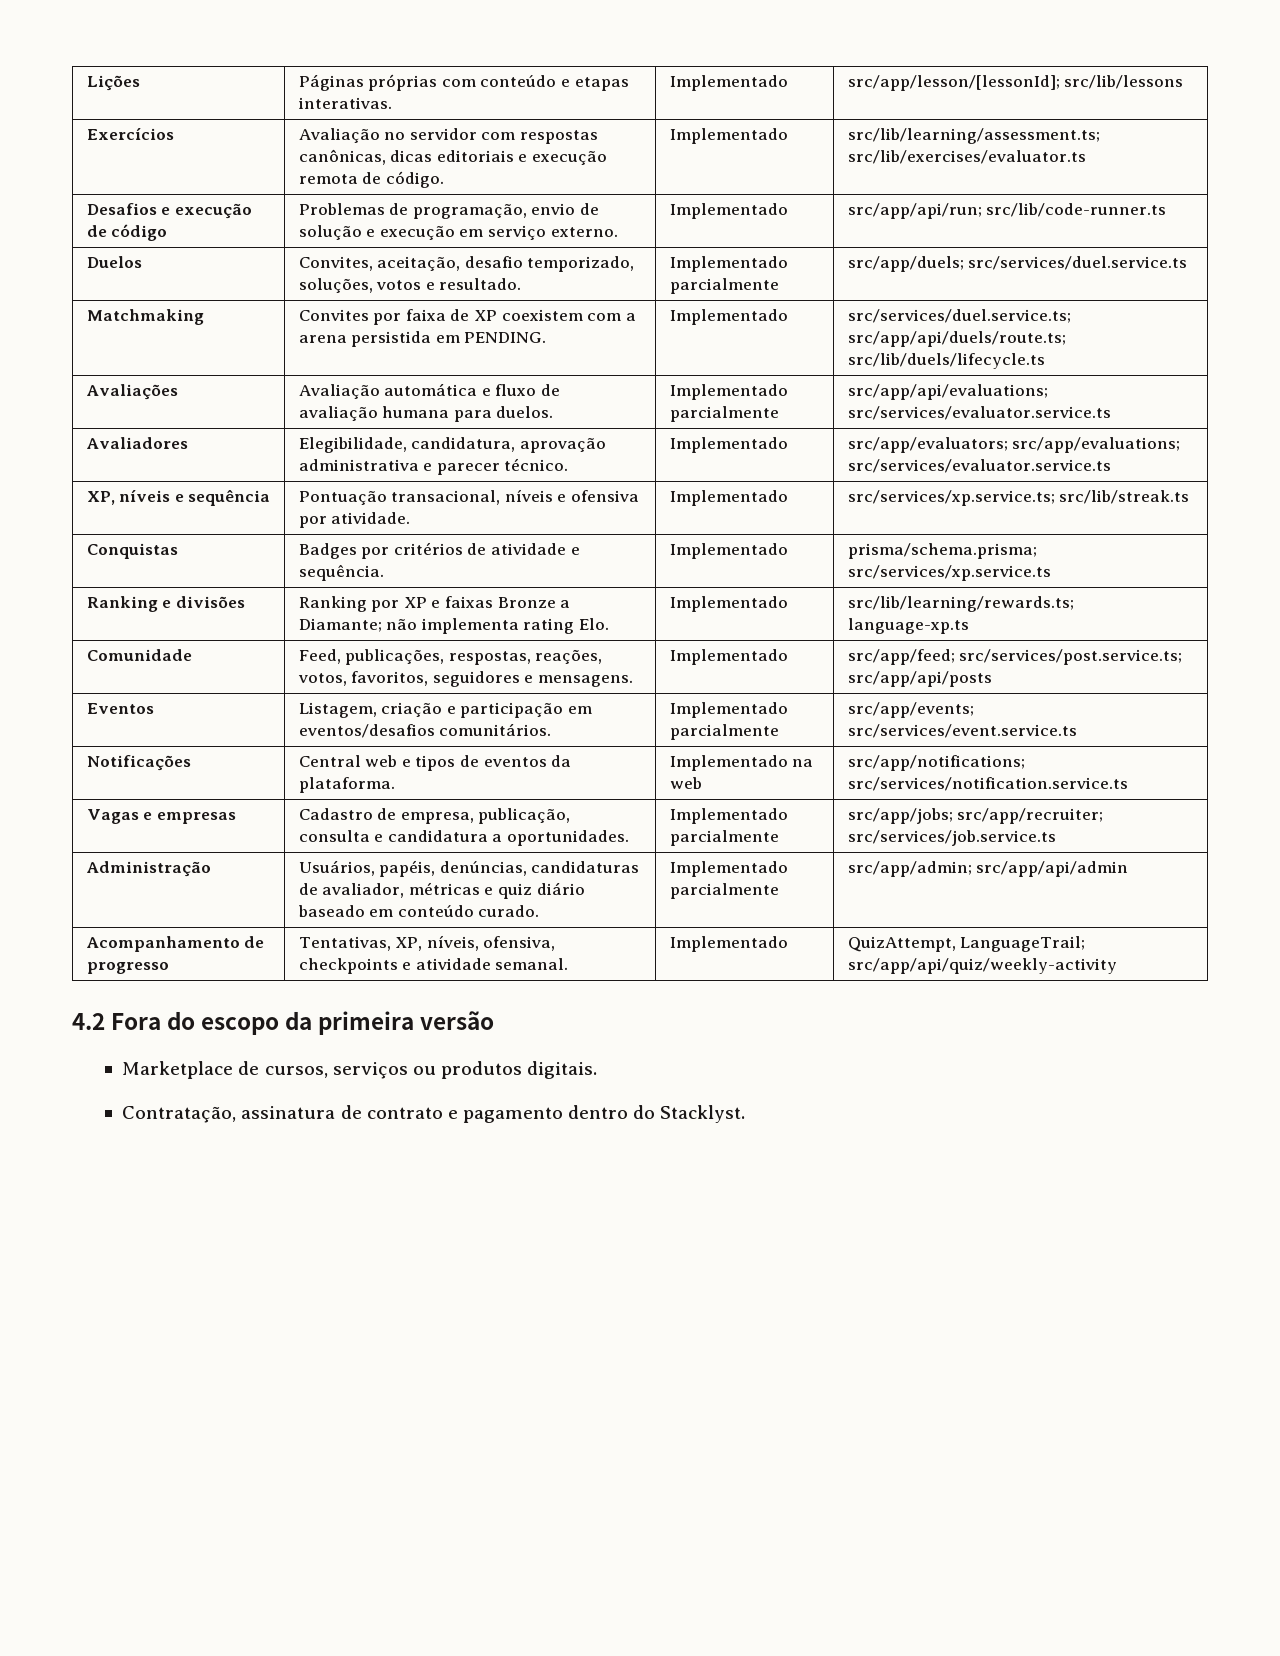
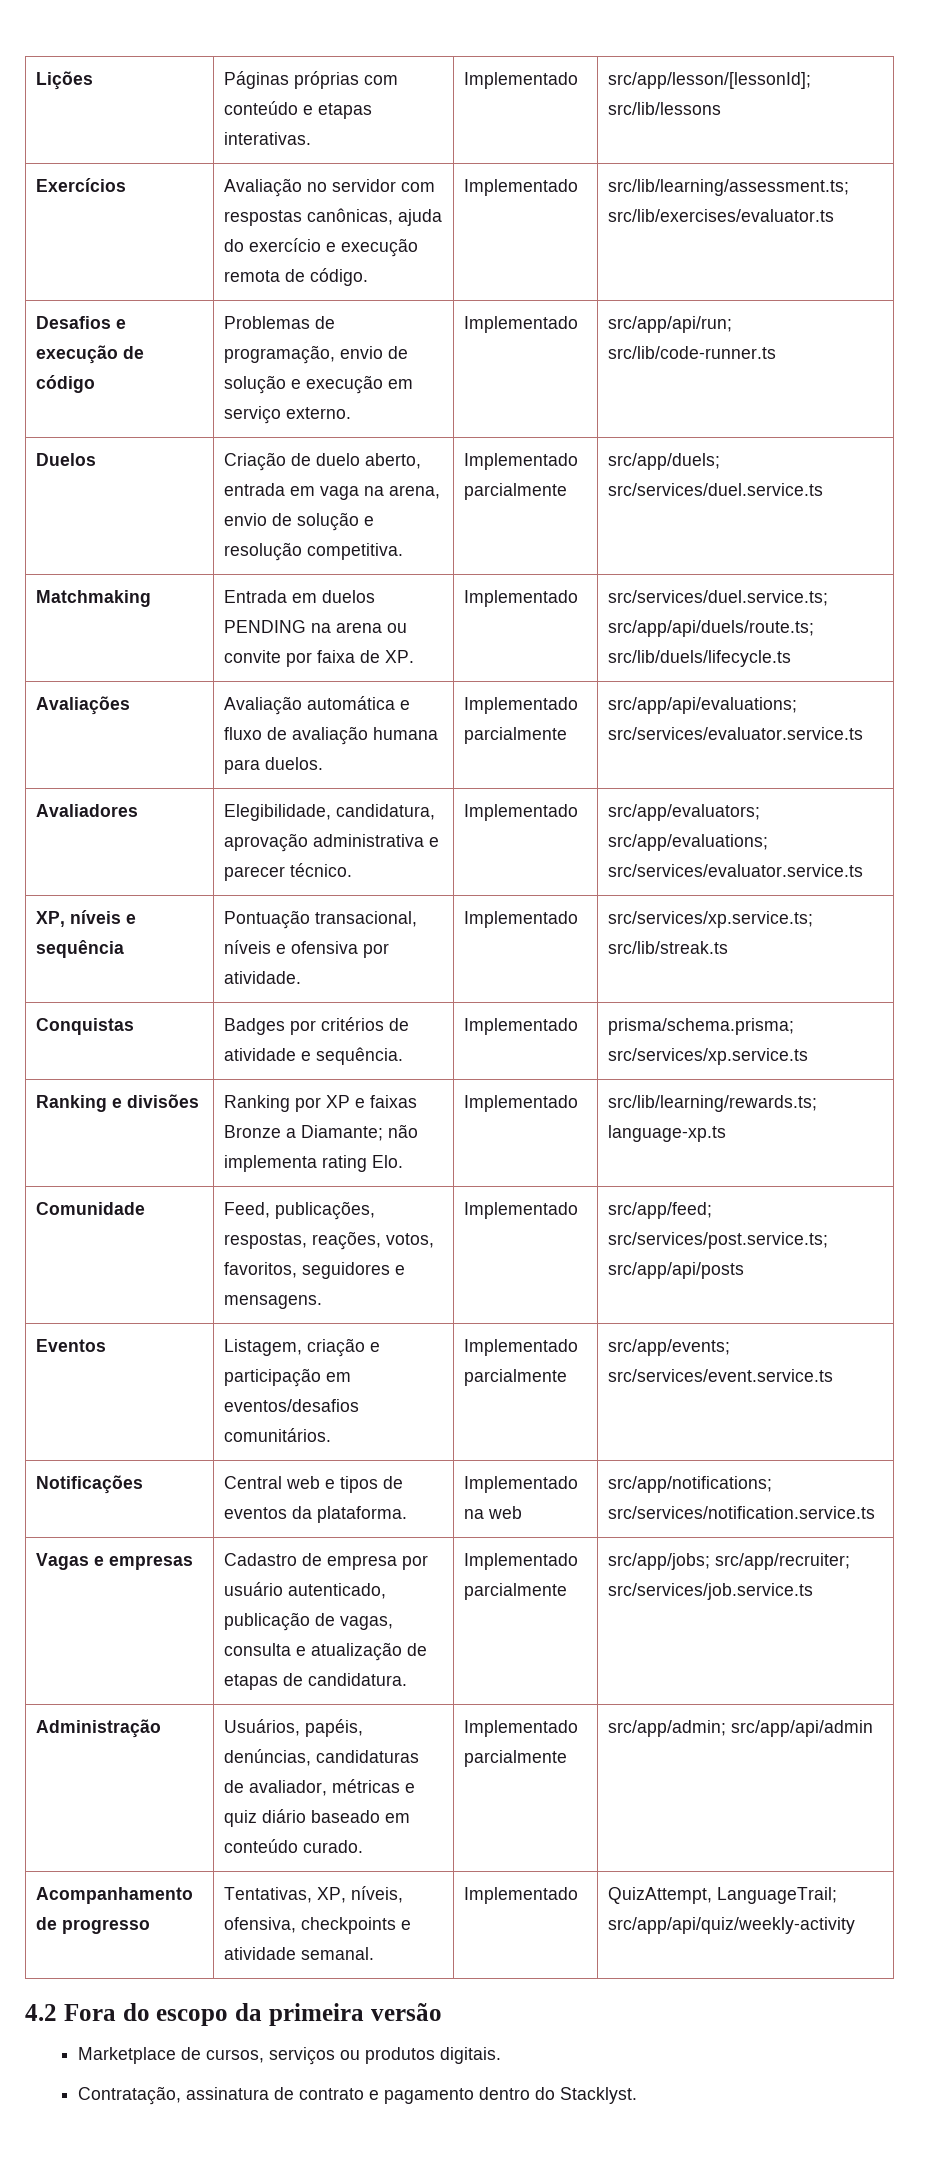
- Exercícios | Avaliação no servidor com respostas canônicas, dicas editoriais e execução remota de código. | Implementado | src/lib/learning/assessment.ts; src/lib/exercises/evaluator.ts
+ Exercícios | Avaliação no servidor com respostas canônicas, ajuda do exercício e execução remota de código. | Implementado | src/lib/learning/assessment.ts; src/lib/exercises/evaluator.ts
- Duelos | Convites, aceitação, desafio temporizado, soluções, votos e resultado. | Implementado parcialmente | src/app/duels; src/services/duel.service.ts
+ Duelos | Criação de duelo aberto, entrada em vaga na arena, envio de solução e resolução competitiva. | Implementado parcialmente | src/app/duels; src/services/duel.service.ts
- Matchmaking | Convites por faixa de XP coexistem com a arena persistida em PENDING. | Implementado | src/services/duel.service.ts; src/app/api/duels/route.ts; src/lib/duels/lifecycle.ts
+ Matchmaking | Entrada em duelos PENDING na arena ou convite por faixa de XP. | Implementado | src/services/duel.service.ts; src/app/api/duels/route.ts; src/lib/duels/lifecycle.ts
- Vagas e empresas | Cadastro de empresa, publicação, consulta e candidatura a oportunidades. | Implementado parcialmente | src/app/jobs; src/app/recruiter; src/services/job.service.ts
+ Vagas e empresas | Cadastro de empresa por usuário autenticado, publicação de vagas, consulta e atualização de etapas de candidatura. | Implementado parcialmente | src/app/jobs; src/app/recruiter; src/services/job.service.ts

